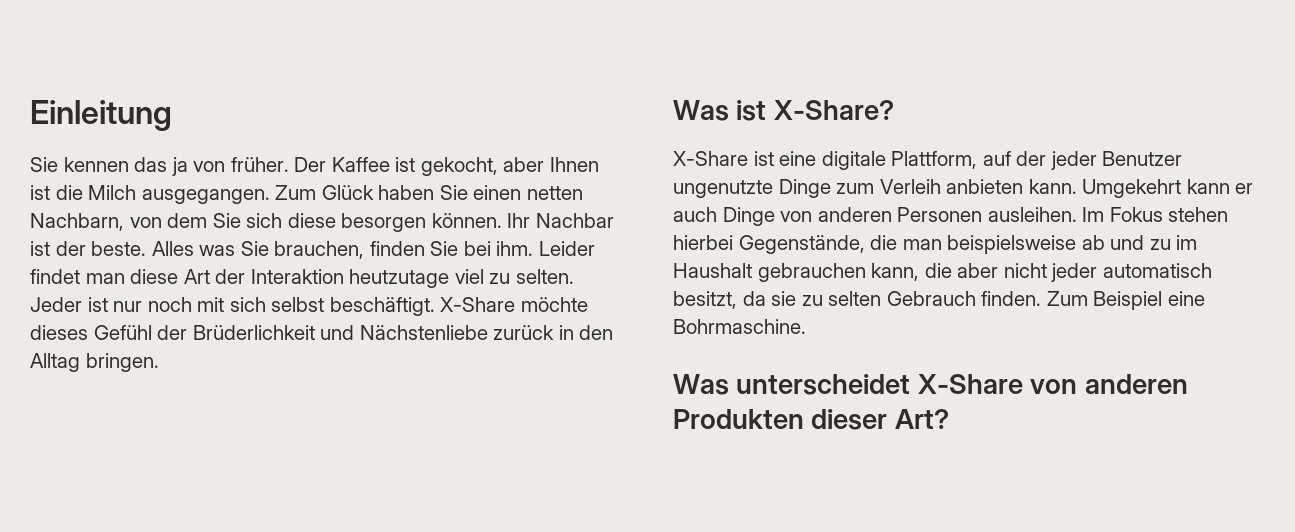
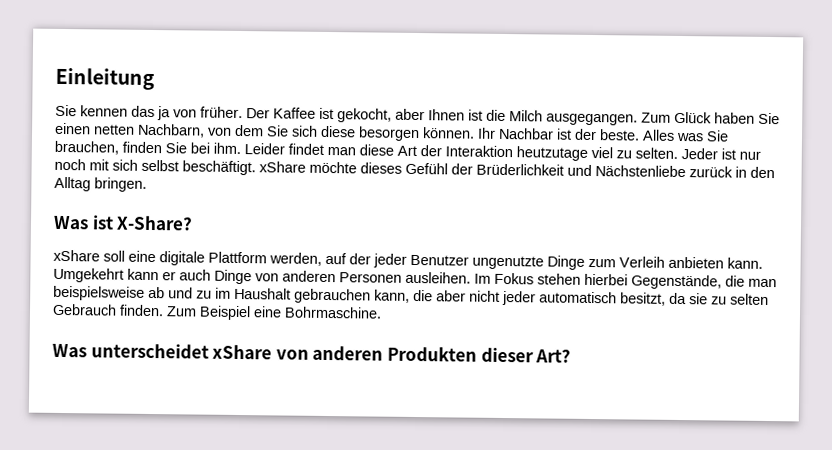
- Jeder ist nur noch mit sich selbst beschäftigt. X-Share möchte dieses Gefühl der Brüderlichkeit und Nächstenliebe zurück in den Alltag bringen.
+ Jeder ist nur noch mit sich selbst beschäftigt. xShare möchte dieses Gefühl der Brüderlichkeit und Nächstenliebe zurück in den Alltag bringen.
- X-Share ist eine digitale Plattform, auf der jeder Benutzer ungenutzte Dinge zum Verleih anbieten kann.
+ xShare soll eine digitale Plattform werden, auf der jeder Benutzer ungenutzte Dinge zum Verleih anbieten kann.
- Was unterscheidet X-Share von anderen Produkten dieser Art?
+ Was unterscheidet xShare von anderen Produkten dieser Art?

